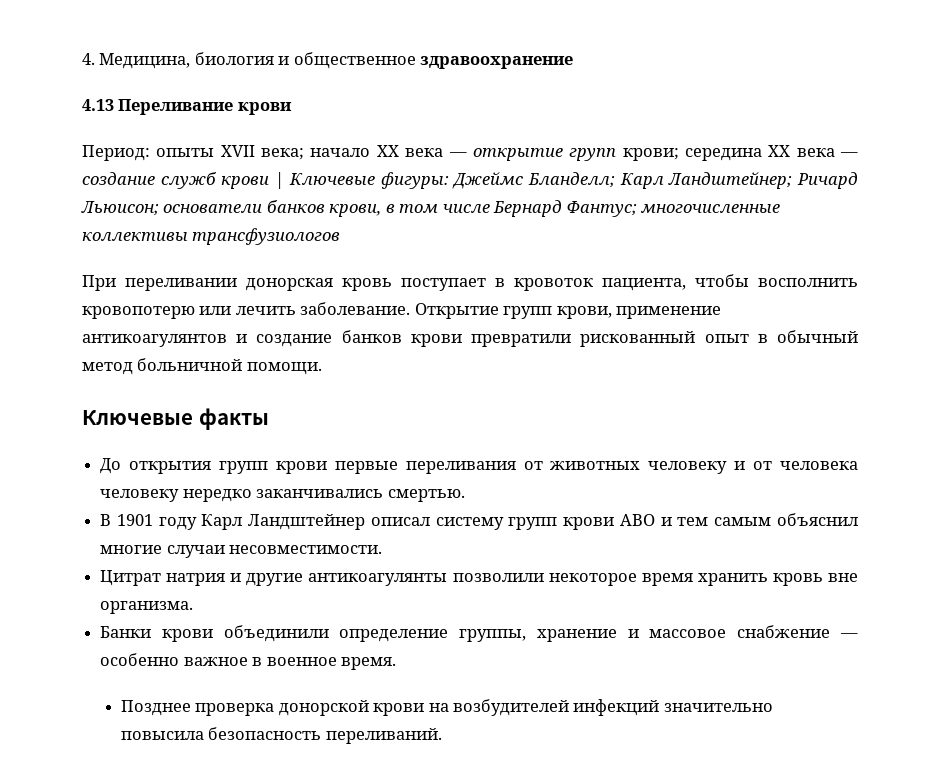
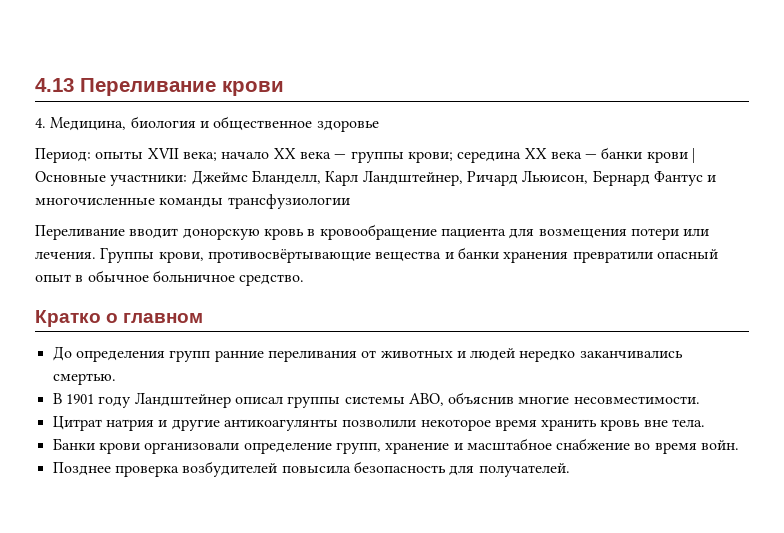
+ 4.13 Переливание крови
- 4. Медицина, биология и общественное здравоохранение
- 4.13 Переливание крови
+ 4. Медицина, биология и общественное здоровье
- Период: опыты XVII века; начало XX века — открытие групп крови; середина XX века — создание служб крови | Ключевые фигуры: Джеймс Бланделл; Карл Ландштейнер; Ричард Льюисон; основатели банков крови, в том числе Бернард Фантус; многочисленные коллективы трансфузиологов
- При переливании донорская кровь поступает в кровоток пациента, чтобы восполнить кровопотерю или лечить заболевание. Открытие групп крови, применение антикоагулянтов и создание банков крови превратили рискованный опыт в обычный метод больничной помощи.
- Ключевые факты
- До открытия групп крови первые переливания от животных человеку и от человека человеку нередко заканчивались смертью.
+ Период: опыты XVII века; начало XX века — группы крови; середина XX века — банки крови | Основные участники: Джеймс Бланделл, Карл Ландштейнер, Ричард Льюисон, Бернард Фантус и многочисленные команды трансфузиологии
+ Переливание вводит донорскую кровь в кровообращение пациента для возмещения потери или лечения. Группы крови, противосвёртывающие вещества и банки хранения превратили опасный опыт в обычное больничное средство.
+ Кратко о главном
+ До определения групп ранние переливания от животных и людей нередко заканчивались смертью.
- В 1901 году Карл Ландштейнер описал систему групп крови ABO и тем самым объяснил многие случаи несовместимости.
+ В 1901 году Ландштейнер описал группы системы ABO, объяснив многие несовместимости.
- Цитрат натрия и другие антикоагулянты позволили некоторое время хранить кровь вне организма.
+ Цитрат натрия и другие антикоагулянты позволили некоторое время хранить кровь вне тела.
- Банки крови объединили определение группы, хранение и массовое снабжение — особенно важное в военное время.
- Позднее проверка донорской крови на возбудителей инфекций значительно повысила безопасность переливаний.
+ Банки крови организовали определение групп, хранение и масштабное снабжение во время войн.
+ Позднее проверка возбудителей повысила безопасность для получателей.

